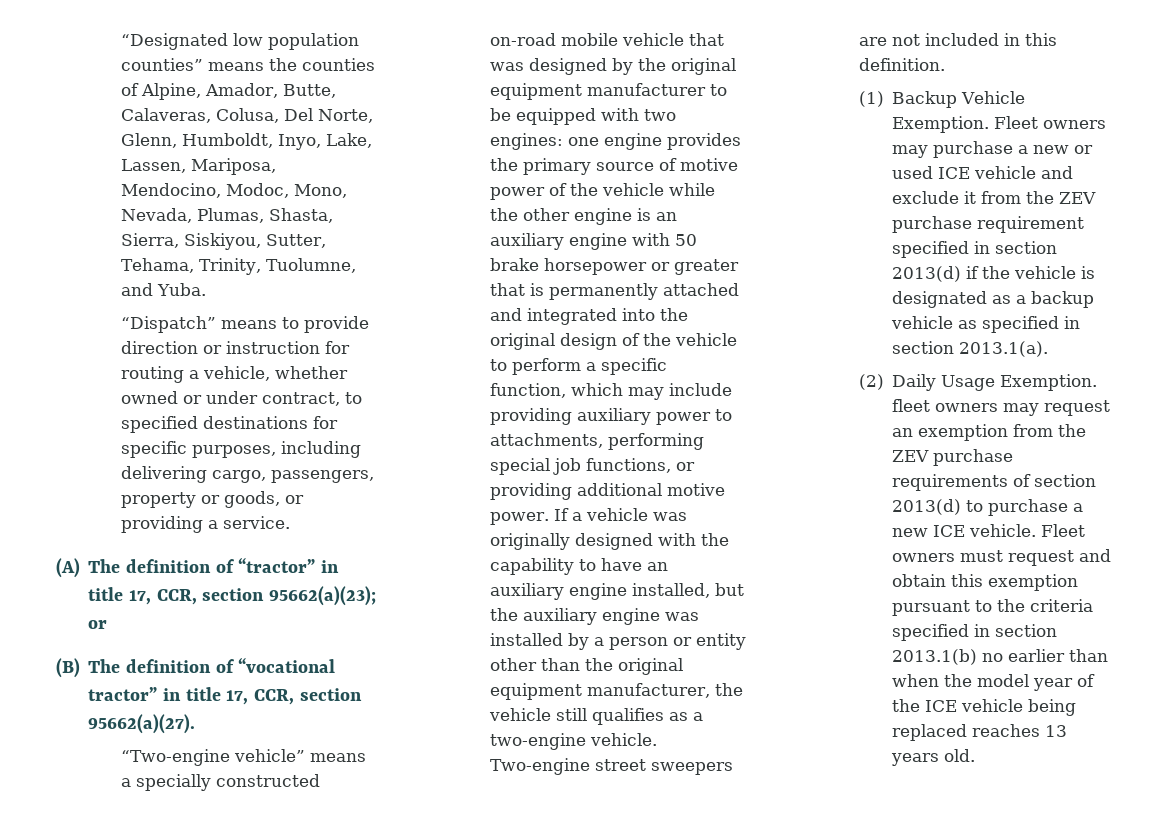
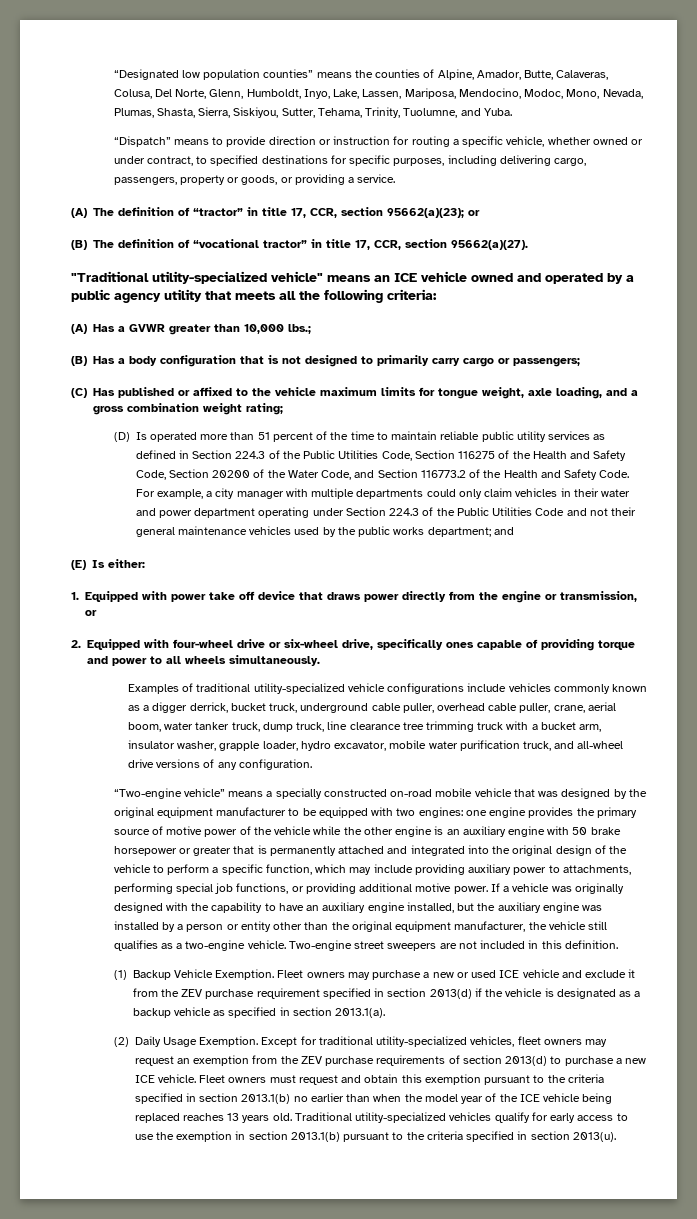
- “Dispatch” means to provide direction or instruction for routing a vehicle, whether owned or under contract, to specified destinations for specific purposes, including delivering cargo, passengers, property or goods, or providing a service.
+ “Dispatch” means to provide direction or instruction for routing a specific vehicle, whether owned or under contract, to specified destinations for specific purposes, including delivering cargo, passengers, property or goods, or providing a service.
+ "Traditional utility-specialized vehicle" means an ICE vehicle owned and operated by a public agency utility that meets all the following criteria:
+ (A) Has a GVWR greater than 10,000 lbs.;
+ (B) Has a body configuration that is not designed to primarily carry cargo or passengers;
+ (C) Has published or affixed to the vehicle maximum limits for tongue weight, axle loading, and a gross combination weight rating;
+ (D) Is operated more than 51 percent of the time to maintain reliable public utility services as defined in Section 224.3 of the Public Utilities Code, Section 116275 of the Health and Safety Code, Section 20200 of the Water Code, and Section 116773.2 of the Health and Safety Code. For example, a city manager with multiple departments could only claim vehicles in their water and power department operating under Section 224.3 of the Public Utilities Code and not their general maintenance vehicles used by the public works department; and
+ (E) Is either:
+ 1. Equipped with power take off device that draws power directly from the engine or transmission, or
+ 2. Equipped with four-wheel drive or six-wheel drive, specifically ones capable of providing torque and power to all wheels simultaneously.
+ Examples of traditional utility-specialized vehicle configurations include vehicles commonly known as a digger derrick, bucket truck, underground cable puller, overhead cable puller, crane, aerial boom, water tanker truck, dump truck, line clearance tree trimming truck with a bucket arm, insulator washer, grapple loader, hydro excavator, mobile water purification truck, and all-wheel drive versions of any configuration.
- (2) Daily Usage Exemption. fleet owners may request an exemption from the ZEV purchase requirements of section 2013(d) to purchase a new ICE vehicle.
+ (2) Daily Usage Exemption. Except for traditional utility-specialized vehicles, fleet owners may request an exemption from the ZEV purchase requirements of section 2013(d) to purchase a new ICE vehicle.
+ Traditional utility-specialized vehicles qualify for early access to use the exemption in section 2013.1(b) pursuant to the criteria specified in section 2013(u).

